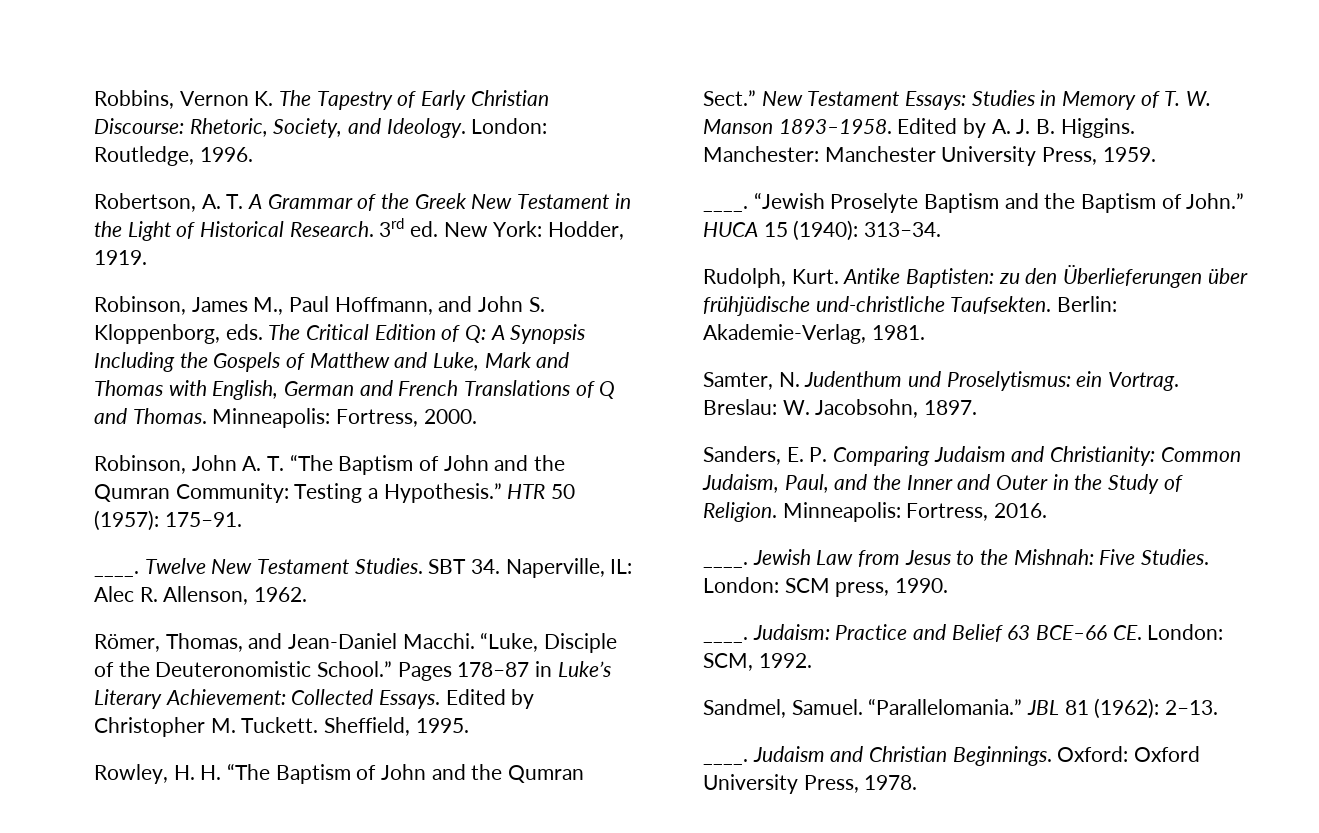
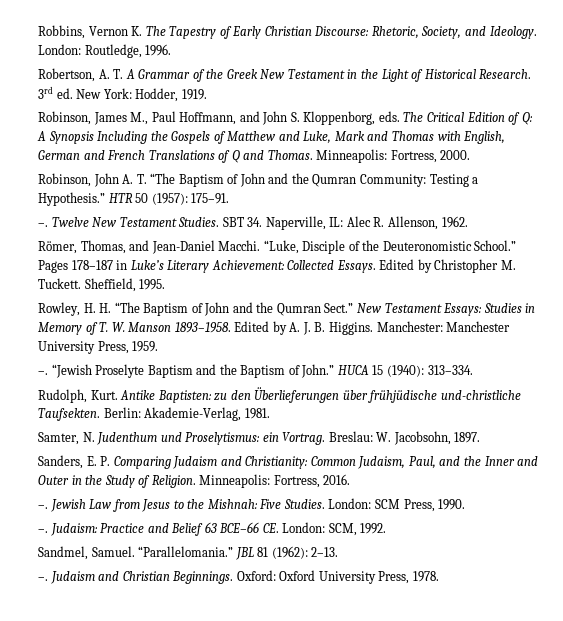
  HTR 50 (1957): 175–91.
- ____.
+ –.
- Pages 178–87 in Luke’s Literary Achievement: Collected Essays.
+ Pages 178–187 in Luke’s Literary Achievement: Collected Essays.
  Manchester: Manchester University Press, 1959.
- ____.
+ –.
- HUCA 15 (1940): 313–34.
+ HUCA 15 (1940): 313–334.
  Minneapolis: Fortress, 2016.
- ____.
+ –.
- London: SCM press, 1990.
- ____.
+ London: SCM Press, 1990.
+ –.
  JBL 81 (1962): 2–13.
- ____.
+ –.

